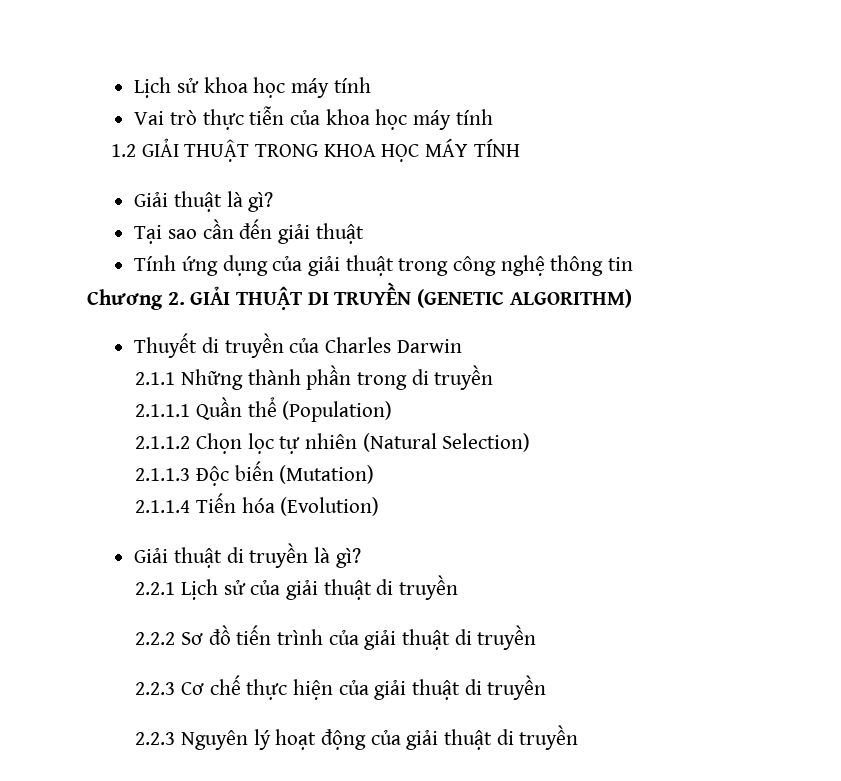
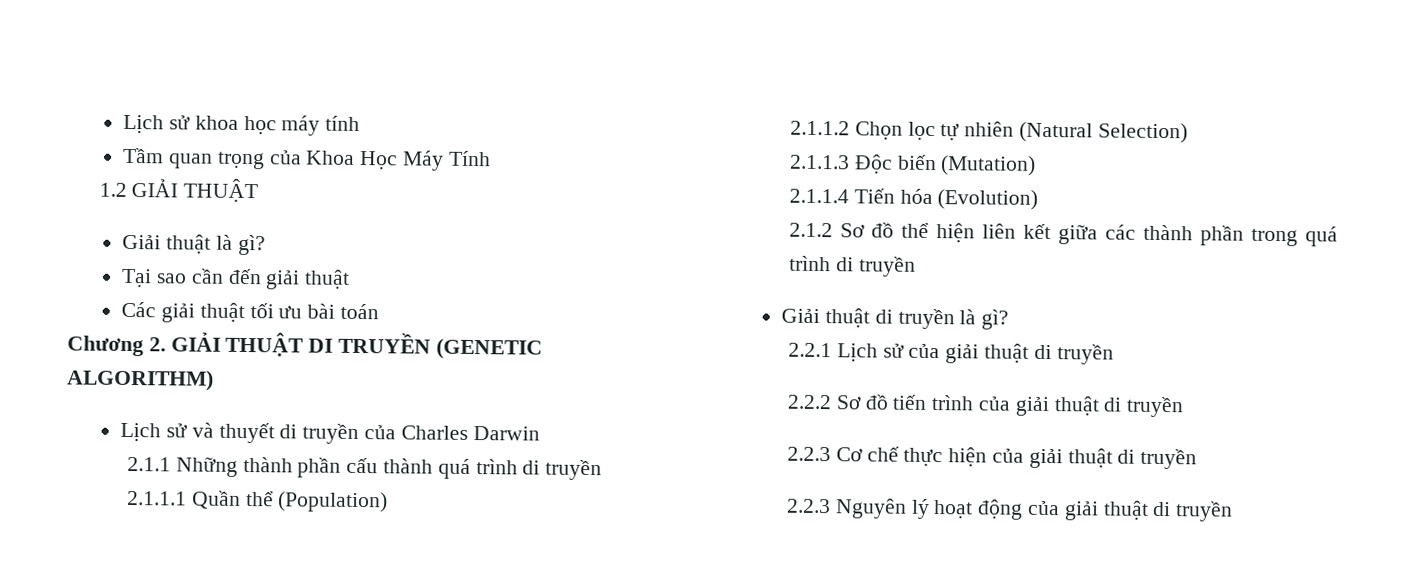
- Vai trò thực tiễn của khoa học máy tính
- 1.2 GIẢI THUẬT TRONG KHOA HỌC MÁY TÍNH
+ Tầm quan trọng của Khoa Học Máy Tính
+ 1.2 GIẢI THUẬT
- Tính ứng dụng của giải thuật trong công nghệ thông tin
+ Các giải thuật tối ưu bài toán
- Thuyết di truyền của Charles Darwin
+ Lịch sử và thuyết di truyền của Charles Darwin
- 2.1.1 Những thành phần trong di truyền
+ 2.1.1 Những thành phần cấu thành quá trình di truyền
+ 2.1.2 Sơ đồ thể hiện liên kết giữa các thành phần trong quá trình di truyền

